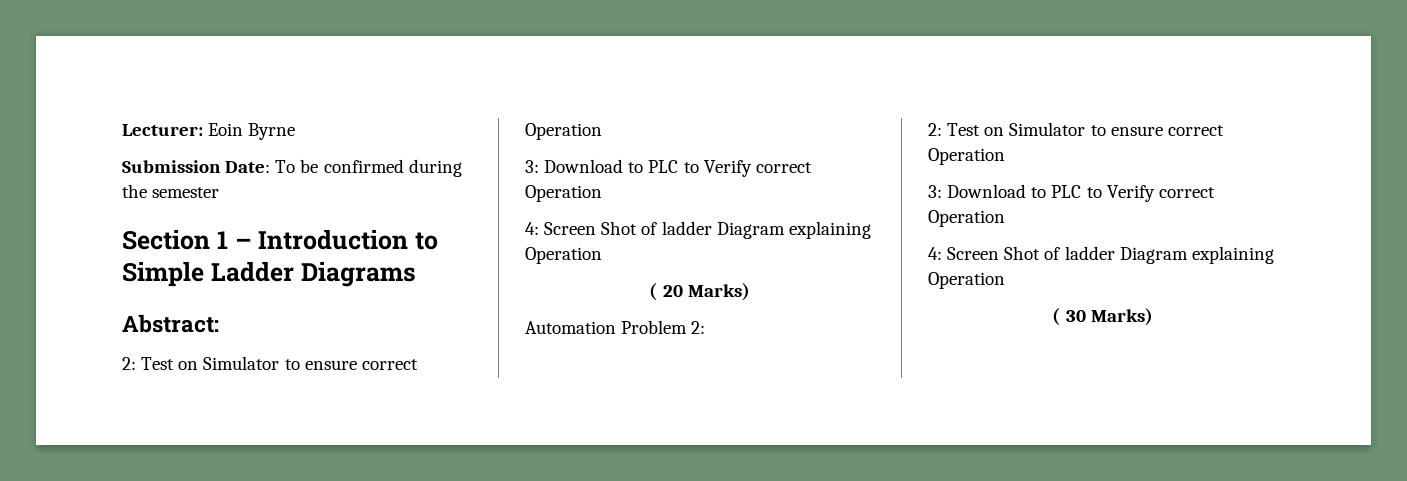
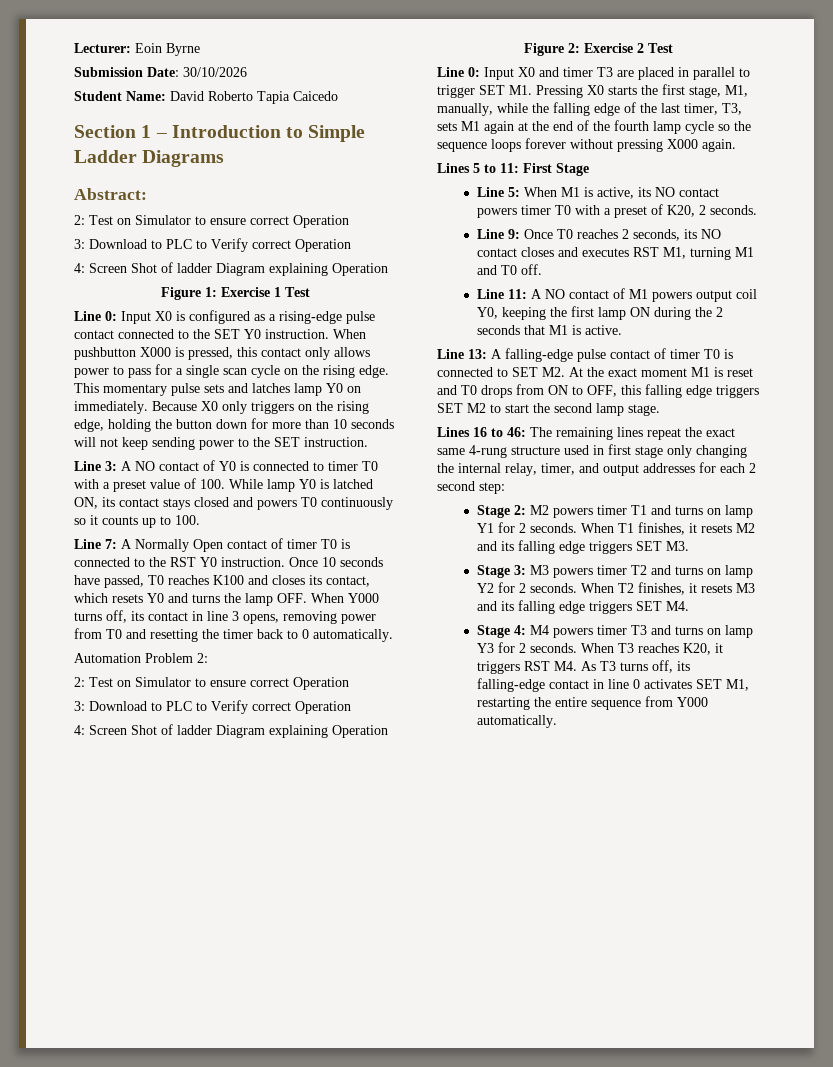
- Submission Date: To be confirmed during the semester
+ Submission Date: 30/10/2026
+ Student Name: David Roberto Tapia Caicedo
- ( 20 Marks)
+ Figure 1: Exercise 1 Test
+ Line 0: Input X0 is configured as a rising-edge pulse contact connected to the SET Y0 instruction. When pushbutton X000 is pressed, this contact only allows power to pass for a single scan cycle on the rising edge. This momentary pulse sets and latches lamp Y0 on immediately. Because X0 only triggers on the rising edge, holding the button down for more than 10 seconds will not keep sending power to the SET instruction.
+ Line 3: A NO contact of Y0 is connected to timer T0 with a preset value of 100. While lamp Y0 is latched ON, its contact stays closed and powers T0 continuously so it counts up to 100.
+ Line 7: A Normally Open contact of timer T0 is connected to the RST Y0 instruction. Once 10 seconds have passed, T0 reaches K100 and closes its contact, which resets Y0 and turns the lamp OFF. When Y000 turns off, its contact in line 3 opens, removing power from T0 and resetting the timer back to 0 automatically.
- ( 30 Marks)
+ Figure 2: Exercise 2 Test
+ Line 0: Input X0 and timer T3 are placed in parallel to trigger SET M1. Pressing X0 starts the first stage, M1, manually, while the falling edge of the last timer, T3, sets M1 again at the end of the fourth lamp cycle so the sequence loops forever without pressing X000 again.
+ Lines 5 to 11: First Stage
+ Line 5: When M1 is active, its NO contact powers timer T0 with a preset of K20, 2 seconds.
+ Line 9: Once T0 reaches 2 seconds, its NO contact closes and executes RST M1, turning M1 and T0 off.
+ Line 11: A NO contact of M1 powers output coil Y0, keeping the first lamp ON during the 2 seconds that M1 is active.
+ Line 13: A falling-edge pulse contact of timer T0 is connected to SET M2. At the exact moment M1 is reset and T0 drops from ON to OFF, this falling edge triggers SET M2 to start the second lamp stage.
+ Lines 16 to 46: The remaining lines repeat the exact same 4-rung structure used in first stage only changing the internal relay, timer, and output addresses for each 2 second step:
+ Stage 2: M2 powers timer T1 and turns on lamp Y1 for 2 seconds. When T1 finishes, it resets M2 and its falling edge triggers SET M3.
+ Stage 3: M3 powers timer T2 and turns on lamp Y2 for 2 seconds. When T2 finishes, it resets M3 and its falling edge triggers SET M4.
+ Stage 4: M4 powers timer T3 and turns on lamp Y3 for 2 seconds. When T3 reaches K20, it triggers RST M4. As T3 turns off, its falling-edge contact in line 0 activates SET M1, restarting the entire sequence from Y000 automatically.

